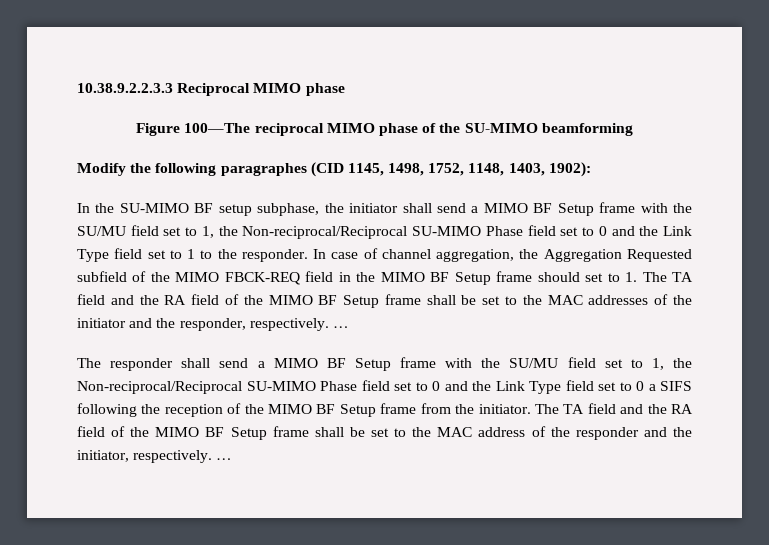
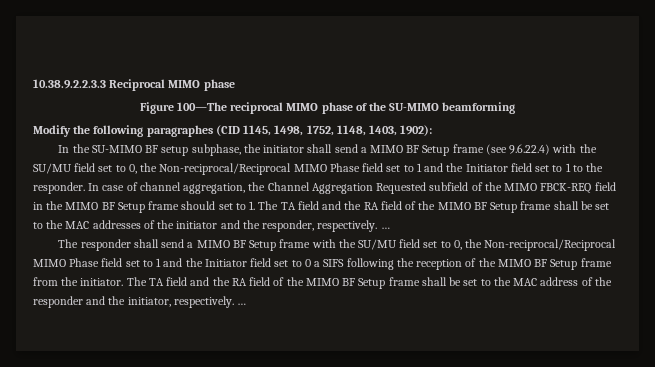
- In the SU-MIMO BF setup subphase, the initiator shall send a MIMO BF Setup frame with the SU/MU field set to 1, the Non-reciprocal/Reciprocal SU-MIMO Phase field set to 0 and the Link Type field set to 1 to the responder.
+ In the SU-MIMO BF setup subphase, the initiator shall send a MIMO BF Setup frame (see 9.6.22.4) with the SU/MU field set to 0, the Non-reciprocal/Reciprocal MIMO Phase field set to 1 and the Initiator field set to 1 to the responder.
- In case of channel aggregation, the Aggregation Requested subfield of the MIMO FBCK-REQ field in the MIMO BF Setup frame should set to 1. The TA field and the RA field of the MIMO BF Setup frame shall be set to the MAC addresses of the initiator and the responder, respectively.
+ In case of channel aggregation, the Channel Aggregation Requested subfield of the MIMO FBCK-REQ field in the MIMO BF Setup frame should set to 1. The TA field and the RA field of the MIMO BF Setup frame shall be set to the MAC addresses of the initiator and the responder, respectively.
- The responder shall send a MIMO BF Setup frame with the SU/MU field set to 1, the Non-reciprocal/Reciprocal SU-MIMO Phase field set to 0 and the Link Type field set to 0 a SIFS following the reception of the MIMO BF Setup frame from the initiator.
+ The responder shall send a MIMO BF Setup frame with the SU/MU field set to 0, the Non-reciprocal/Reciprocal MIMO Phase field set to 1 and the Initiator field set to 0 a SIFS following the reception of the MIMO BF Setup frame from the initiator.

